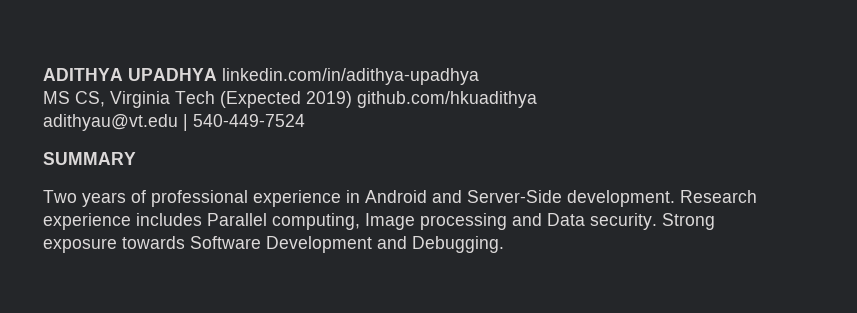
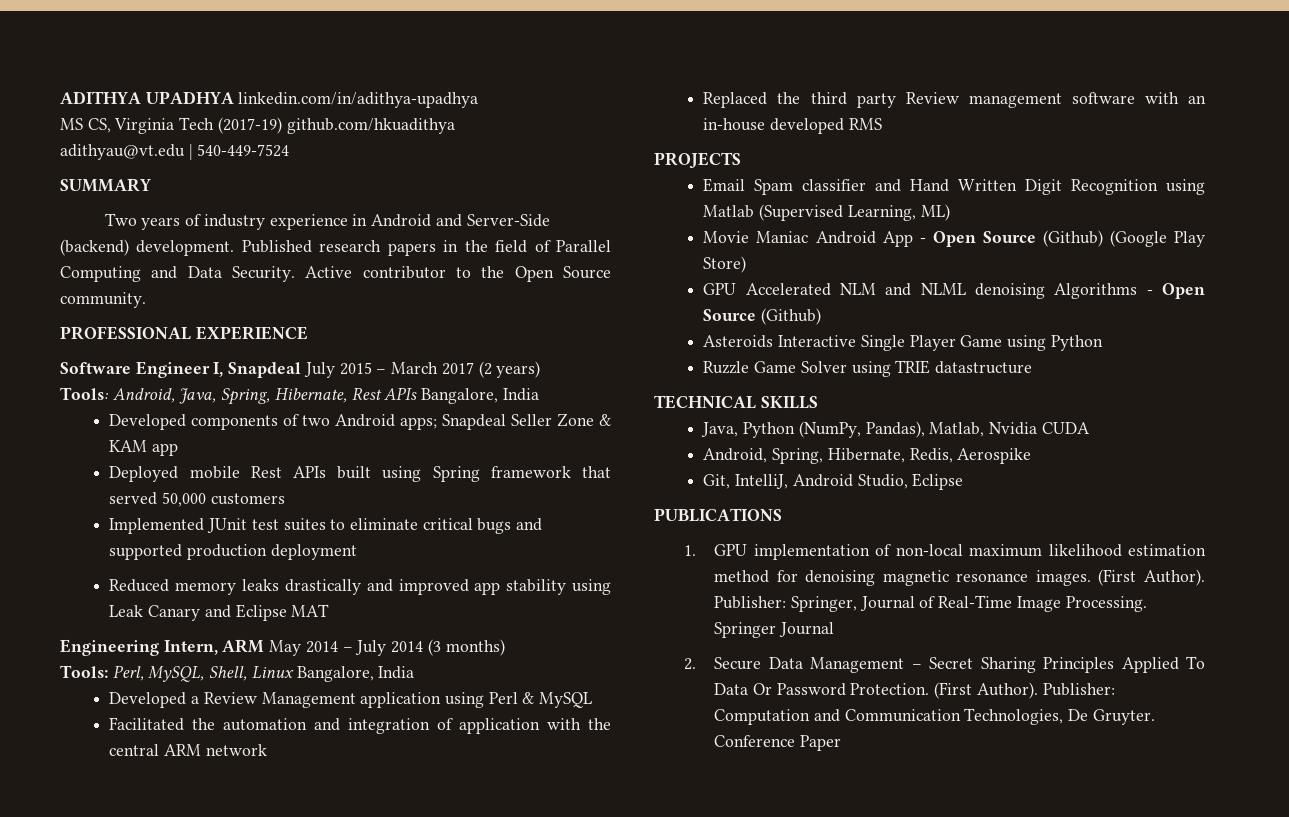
- MS CS, Virginia Tech (Expected 2019) github.com/hkuadithya
+ MS CS, Virginia Tech (2017-19) github.com/hkuadithya
- Two years of professional experience in Android and Server-Side development. Research experience includes Parallel computing, Image processing and Data security. Strong exposure towards Software Development and Debugging.
+ Two years of industry experience in Android and Server-Side (backend) development. Published research papers in the field of Parallel Computing and Data Security. Active contributor to the Open Source community.
+ PROFESSIONAL EXPERIENCE
+ Software Engineer I, Snapdeal July 2015 – March 2017 (2 years)
+ Tools: Android, Java, Spring, Hibernate, Rest APIs Bangalore, India
+ Developed components of two Android apps; Snapdeal Seller Zone & KAM app
+ Deployed mobile Rest APIs built using Spring framework that served 50,000 customers
+ Implemented JUnit test suites to eliminate critical bugs and supported production deployment
+ Reduced memory leaks drastically and improved app stability using Leak Canary and Eclipse MAT
+ Engineering Intern, ARM May 2014 – July 2014 (3 months)
+ Tools: Perl, MySQL, Shell, Linux Bangalore, India
+ Developed a Review Management application using Perl & MySQL
+ Facilitated the automation and integration of application with the central ARM network
+ Replaced the third party Review management software with an in-house developed RMS
+ PROJECTS
+ Email Spam classifier and Hand Written Digit Recognition using Matlab (Supervised Learning, ML)
+ Movie Maniac Android App - Open Source (Github) (Google Play Store)
+ GPU Accelerated NLM and NLML denoising Algorithms - Open Source (Github)
+ Asteroids Interactive Single Player Game using Python
+ Ruzzle Game Solver using TRIE datastructure
+ TECHNICAL SKILLS
+ Java, Python (NumPy, Pandas), Matlab, Nvidia CUDA
+ Android, Spring, Hibernate, Redis, Aerospike
+ Git, IntelliJ, Android Studio, Eclipse
+ PUBLICATIONS
+ 1. GPU implementation of non-local maximum likelihood estimation method for denoising magnetic resonance images. (First Author). Publisher: Springer, Journal of Real-Time Image Processing. Springer Journal
+ 2. Secure Data Management – Secret Sharing Principles Applied To Data Or Password Protection. (First Author). Publisher: Computation and Communication Technologies, De Gruyter. Conference Paper

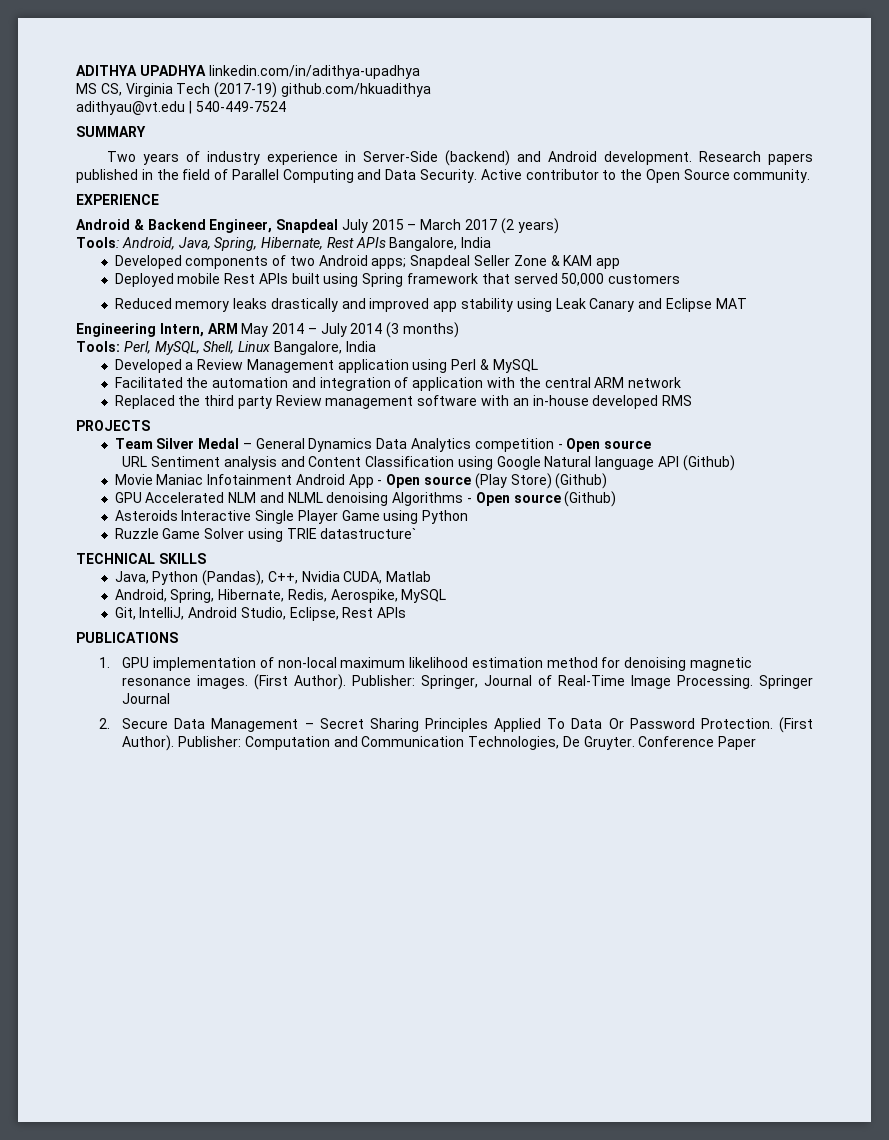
- Two years of industry experience in Android and Server-Side (backend) development. Published research papers in the field of Parallel Computing and Data Security.
+ Two years of industry experience in Server-Side (backend) and Android development. Research papers published in the field of Parallel Computing and Data Security.
- PROFESSIONAL EXPERIENCE
+ EXPERIENCE
- Software Engineer I, Snapdeal July 2015 – March 2017 (2 years)
+ Android & Backend Engineer, Snapdeal July 2015 – March 2017 (2 years)
- Implemented JUnit test suites to eliminate critical bugs and supported production deployment
- Email Spam classifier and Hand Written Digit Recognition using Matlab (Supervised Learning, ML)
+ Team Silver Medal – General Dynamics Data Analytics competition - Open source
+ URL Sentiment analysis and Content Classification using Google Natural language API (Github)
- Movie Maniac Android App - Open Source (Github) (Google Play Store)
+ Movie Maniac Infotainment Android App - Open source (Play Store) (Github)
- GPU Accelerated NLM and NLML denoising Algorithms - Open Source (Github)
+ GPU Accelerated NLM and NLML denoising Algorithms - Open source (Github)
- Ruzzle Game Solver using TRIE datastructure
+ Ruzzle Game Solver using TRIE datastructure`
- Java, Python (NumPy, Pandas), Matlab, Nvidia CUDA
+ Java, Python (Pandas), C++, Nvidia CUDA, Matlab
- Android, Spring, Hibernate, Redis, Aerospike
+ Android, Spring, Hibernate, Redis, Aerospike, MySQL
- Git, IntelliJ, Android Studio, Eclipse
+ Git, IntelliJ, Android Studio, Eclipse, Rest APIs

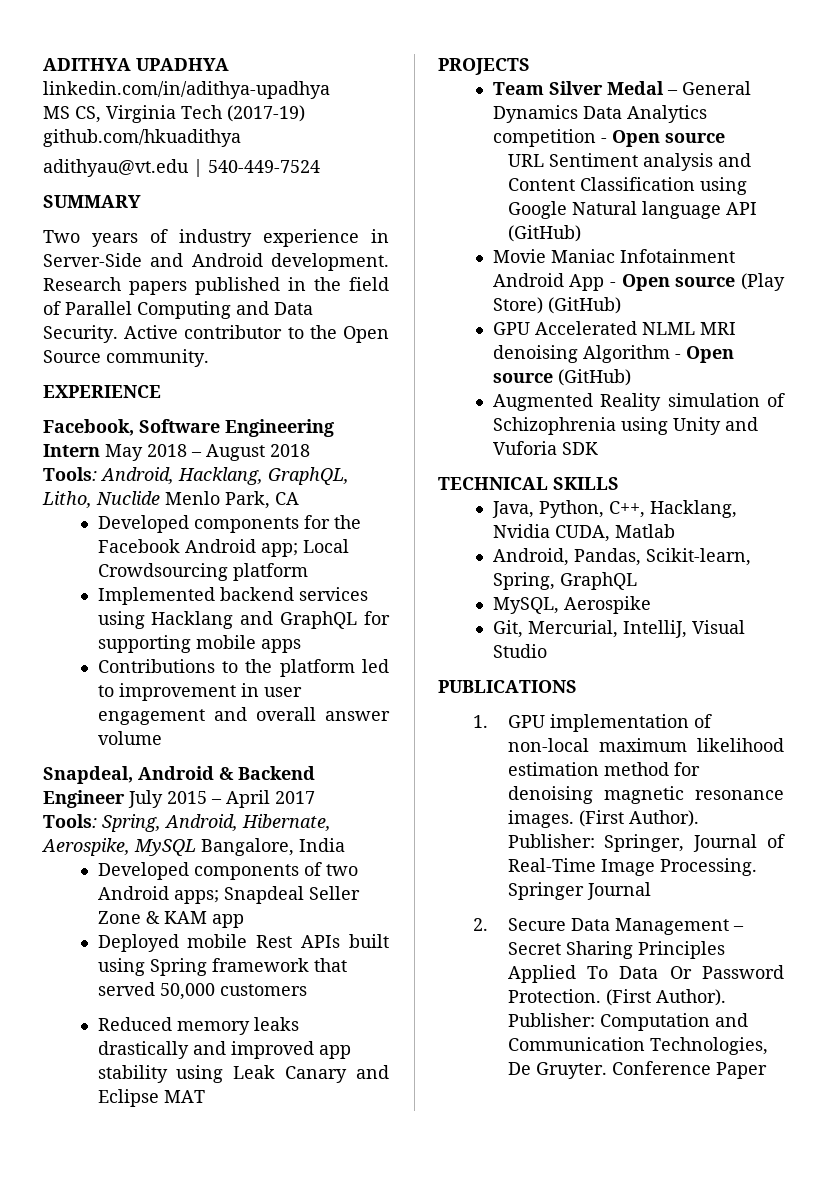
- Two years of industry experience in Server-Side (backend) and Android development.
+ Two years of industry experience in Server-Side and Android development.
- Android & Backend Engineer, Snapdeal July 2015 – March 2017 (2 years)
- Tools: Android, Java, Spring, Hibernate, Rest APIs Bangalore, India
+ Facebook, Software Engineering Intern May 2018 – August 2018
+ Tools: Android, Hacklang, GraphQL, Litho, Nuclide Menlo Park, CA
+ Developed components for the Facebook Android app; Local Crowdsourcing platform
+ Implemented backend services using Hacklang and GraphQL for supporting mobile apps
+ Contributions to the platform led to improvement in user engagement and overall answer volume
+ Snapdeal, Android & Backend Engineer July 2015 – April 2017
+ Tools: Spring, Android, Hibernate, Aerospike, MySQL Bangalore, India
- Engineering Intern, ARM May 2014 – July 2014 (3 months)
- Tools: Perl, MySQL, Shell, Linux Bangalore, India
- Developed a Review Management application using Perl & MySQL
- Facilitated the automation and integration of application with the central ARM network
- Replaced the third party Review management software with an in-house developed RMS
- URL Sentiment analysis and Content Classification using Google Natural language API (Github)
+ URL Sentiment analysis and Content Classification using Google Natural language API (GitHub)
- Movie Maniac Infotainment Android App - Open source (Play Store) (Github)
+ Movie Maniac Infotainment Android App - Open source (Play Store) (GitHub)
- GPU Accelerated NLM and NLML denoising Algorithms - Open source (Github)
- Asteroids Interactive Single Player Game using Python
- Ruzzle Game Solver using TRIE datastructure`
+ GPU Accelerated NLML MRI denoising Algorithm - Open source (GitHub)
+ Augmented Reality simulation of Schizophrenia using Unity and Vuforia SDK
- Java, Python (Pandas), C++, Nvidia CUDA, Matlab
+ Java, Python, C++, Hacklang, Nvidia CUDA, Matlab
- Android, Spring, Hibernate, Redis, Aerospike, MySQL
- Git, IntelliJ, Android Studio, Eclipse, Rest APIs
+ Android, Pandas, Scikit-learn, Spring, GraphQL
+ MySQL, Aerospike
+ Git, Mercurial, IntelliJ, Visual Studio

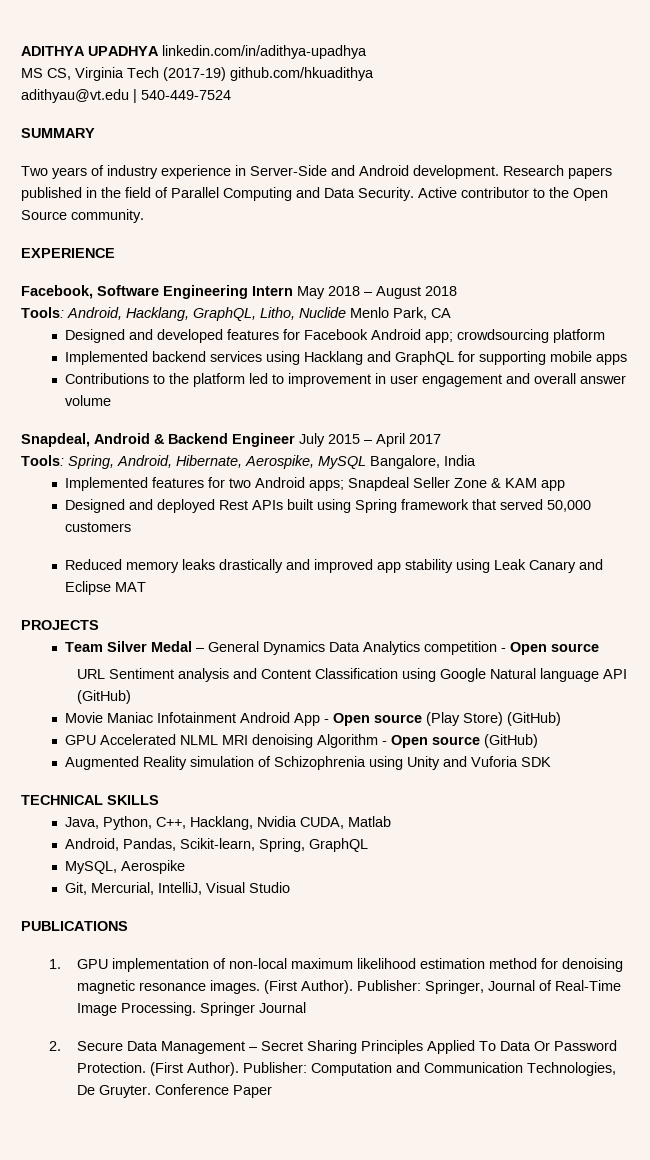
- Developed components for the Facebook Android app; Local Crowdsourcing platform
+ Designed and developed features for Facebook Android app; crowdsourcing platform
- Developed components of two Android apps; Snapdeal Seller Zone & KAM app
+ Implemented features for two Android apps; Snapdeal Seller Zone & KAM app
- Deployed mobile Rest APIs built using Spring framework that served 50,000 customers
+ Designed and deployed Rest APIs built using Spring framework that served 50,000 customers

